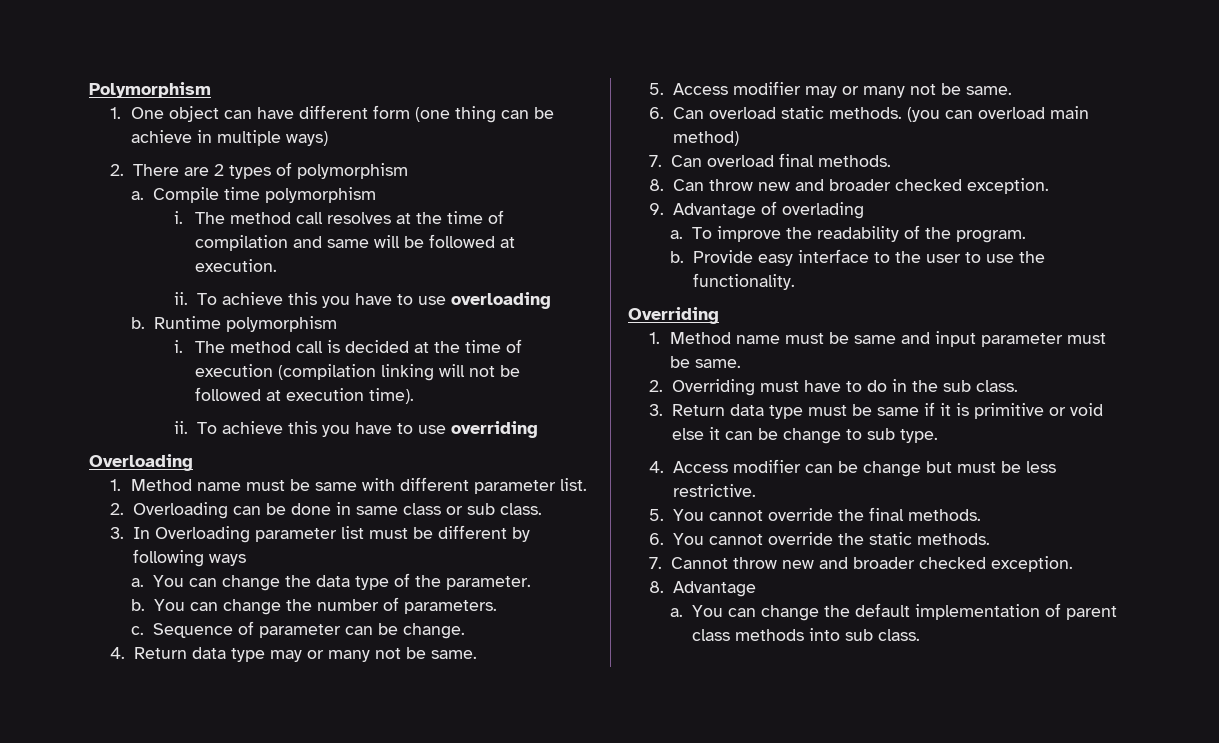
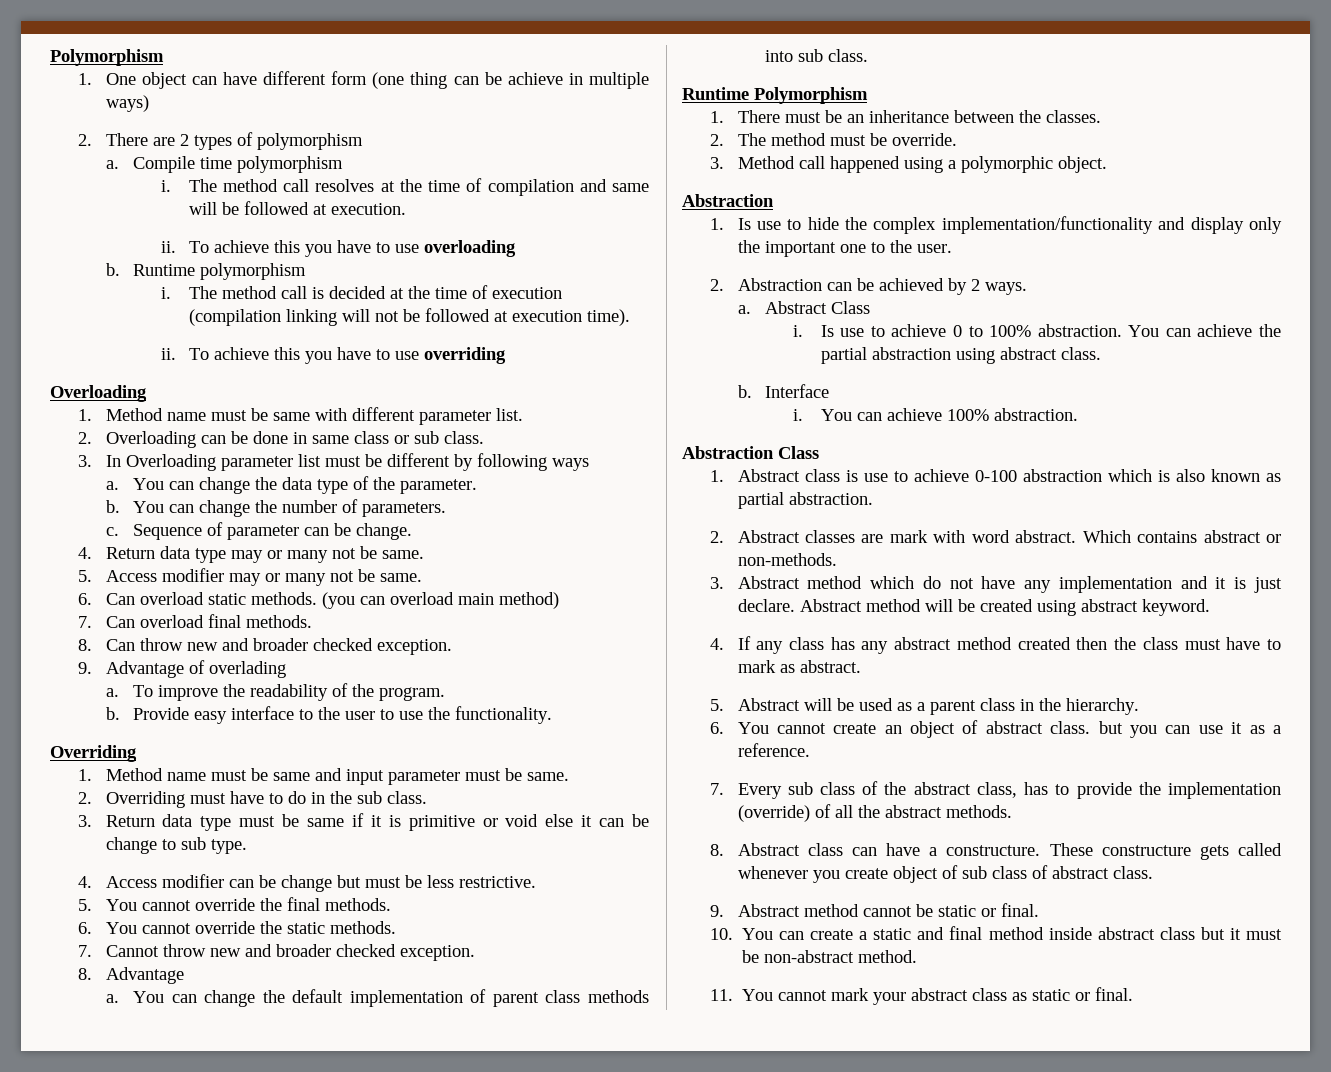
+ Runtime Polymorphism
+ 1. There must be an inheritance between the classes.
+ 2. The method must be override.
+ 3. Method call happened using a polymorphic object.
+ Abstraction
+ 1. Is use to hide the complex implementation/functionality and display only the important one to the user.
+ 2. Abstraction can be achieved by 2 ways.
+ a. Abstract Class
+ i. Is use to achieve 0 to 100% abstraction. You can achieve the partial abstraction using abstract class.
+ b. Interface
+ i. You can achieve 100% abstraction.
+ Abstraction Class
+ 1. Abstract class is use to achieve 0-100 abstraction which is also known as partial abstraction.
+ 2. Abstract classes are mark with word abstract. Which contains abstract or non-methods.
+ 3. Abstract method which do not have any implementation and it is just declare. Abstract method will be created using abstract keyword.
+ 4. If any class has any abstract method created then the class must have to mark as abstract.
+ 5. Abstract will be used as a parent class in the hierarchy.
+ 6. You cannot create an object of abstract class. but you can use it as a reference.
+ 7. Every sub class of the abstract class, has to provide the implementation (override) of all the abstract methods.
+ 8. Abstract class can have a constructure. These constructure gets called whenever you create object of sub class of abstract class.
+ 9. Abstract method cannot be static or final.
+ 10. You can create a static and final method inside abstract class but it must be non-abstract method.
+ 11. You cannot mark your abstract class as static or final.

